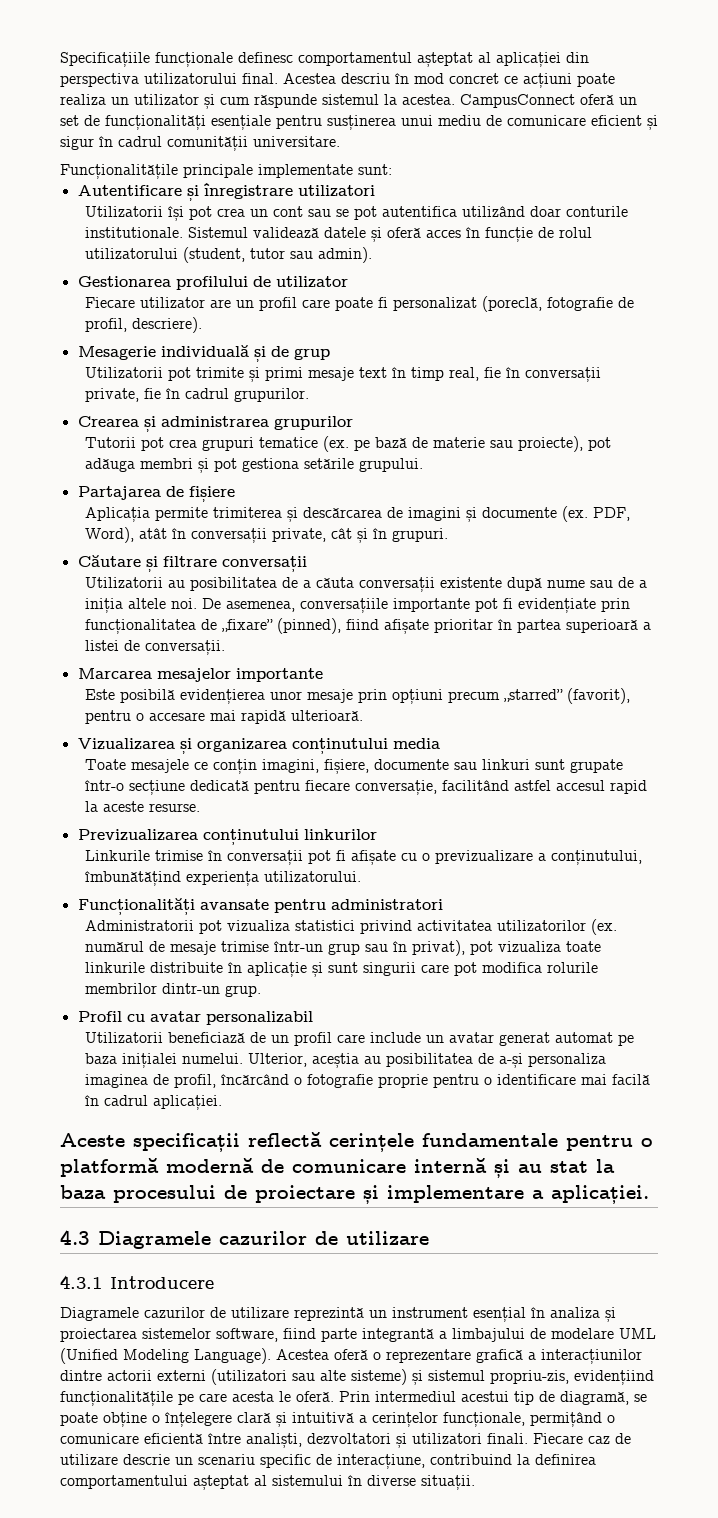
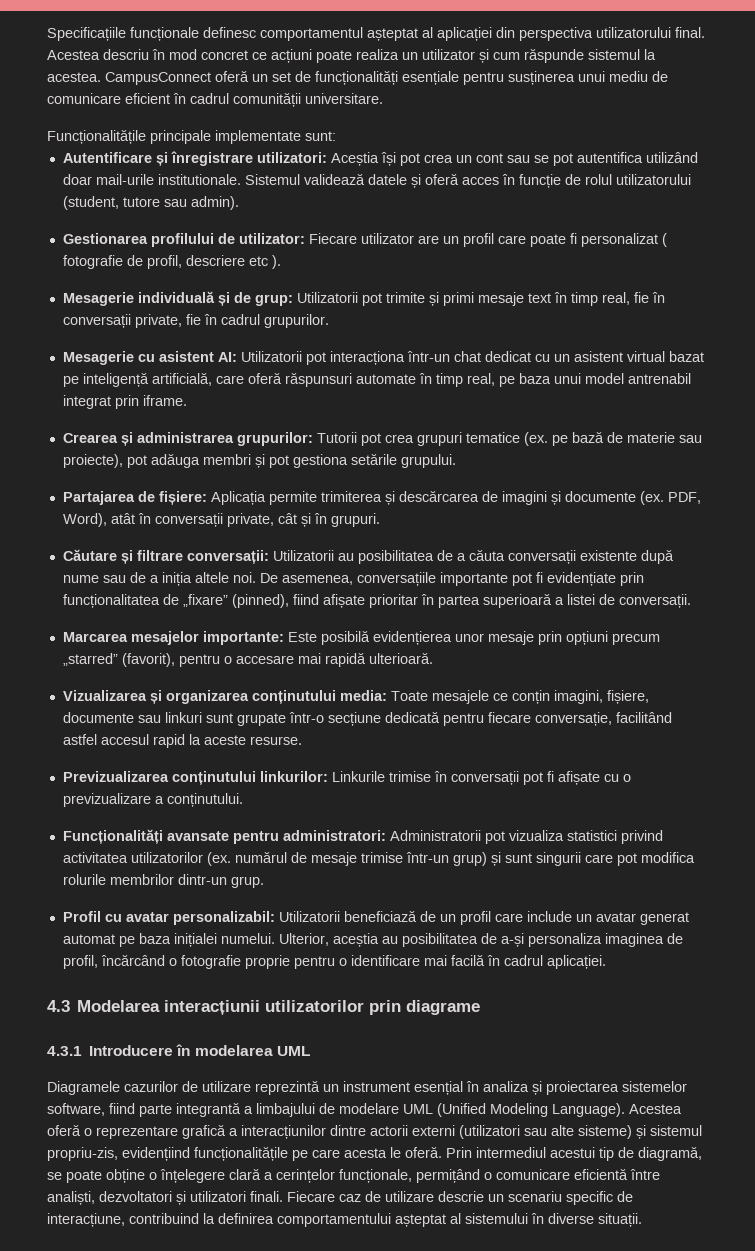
- CampusConnect oferă un set de funcționalități esențiale pentru susținerea unui mediu de comunicare eficient și sigur în cadrul comunității universitare.
+ CampusConnect oferă un set de funcționalități esențiale pentru susținerea unui mediu de comunicare eficient în cadrul comunității universitare.
- Autentificare și înregistrare utilizatori
- Utilizatorii își pot crea un cont sau se pot autentifica utilizând doar conturile institutionale.
+ Autentificare și înregistrare utilizatori: Aceștia își pot crea un cont sau se pot autentifica utilizând doar mail-urile institutionale.
- Sistemul validează datele și oferă acces în funcție de rolul utilizatorului (student, tutor sau admin).
+ Sistemul validează datele și oferă acces în funcție de rolul utilizatorului (student, tutore sau admin).
- Gestionarea profilului de utilizator
- Fiecare utilizator are un profil care poate fi personalizat (poreclă, fotografie de profil, descriere).
+ Gestionarea profilului de utilizator: Fiecare utilizator are un profil care poate fi personalizat ( fotografie de profil, descriere etc ).
- Mesagerie individuală și de grup
- Utilizatorii pot trimite și primi mesaje text în timp real, fie în conversații private, fie în cadrul grupurilor.
+ Mesagerie individuală și de grup: Utilizatorii pot trimite și primi mesaje text în timp real, fie în conversații private, fie în cadrul grupurilor.
+ Mesagerie cu asistent AI: Utilizatorii pot interacționa într-un chat dedicat cu un asistent virtual bazat pe inteligență artificială, care oferă răspunsuri automate în timp real, pe baza unui model antrenabil integrat prin iframe.
- Crearea și administrarea grupurilor
- Tutorii pot crea grupuri tematice (ex. pe bază de materie sau proiecte), pot adăuga membri și pot gestiona setările grupului.
+ Crearea și administrarea grupurilor: Tutorii pot crea grupuri tematice (ex. pe bază de materie sau proiecte), pot adăuga membri și pot gestiona setările grupului.
- Partajarea de fișiere
- Aplicația permite trimiterea și descărcarea de imagini și documente (ex.
+ Partajarea de fișiere: Aplicația permite trimiterea și descărcarea de imagini și documente (ex.
- Căutare și filtrare conversații
- Utilizatorii au posibilitatea de a căuta conversații existente după nume sau de a iniția altele noi.
+ Căutare și filtrare conversații: Utilizatorii au posibilitatea de a căuta conversații existente după nume sau de a iniția altele noi.
- Marcarea mesajelor importante
- Este posibilă evidențierea unor mesaje prin opțiuni precum „starred” (favorit), pentru o accesare mai rapidă ulterioară.
+ Marcarea mesajelor importante: Este posibilă evidențierea unor mesaje prin opțiuni precum „starred” (favorit), pentru o accesare mai rapidă ulterioară.
- Vizualizarea și organizarea conținutului media
- Toate mesajele ce conțin imagini, fișiere, documente sau linkuri sunt grupate într-o secțiune dedicată pentru fiecare conversație, facilitând astfel accesul rapid la aceste resurse.
+ Vizualizarea și organizarea conținutului media: Toate mesajele ce conțin imagini, fișiere, documente sau linkuri sunt grupate într-o secțiune dedicată pentru fiecare conversație, facilitând astfel accesul rapid la aceste resurse.
- Previzualizarea conținutului linkurilor
- Linkurile trimise în conversații pot fi afișate cu o previzualizare a conținutului, îmbunătățind experiența utilizatorului.
+ Previzualizarea conținutului linkurilor: Linkurile trimise în conversații pot fi afișate cu o previzualizare a conținutului.
- Funcționalități avansate pentru administratori
- Administratorii pot vizualiza statistici privind activitatea utilizatorilor (ex. numărul de mesaje trimise într-un grup sau în privat), pot vizualiza toate linkurile distribuite în aplicație și sunt singurii care pot modifica rolurile membrilor dintr-un grup.
+ Funcționalități avansate pentru administratori: Administratorii pot vizualiza statistici privind activitatea utilizatorilor (ex. numărul de mesaje trimise într-un grup) și sunt singurii care pot modifica rolurile membrilor dintr-un grup.
- Profil cu avatar personalizabil
- Utilizatorii beneficiază de un profil care include un avatar generat automat pe baza inițialei numelui.
+ Profil cu avatar personalizabil: Utilizatorii beneficiază de un profil care include un avatar generat automat pe baza inițialei numelui.
- Aceste specificații reflectă cerințele fundamentale pentru o platformă modernă de comunicare internă și au stat la baza procesului de proiectare și implementare a aplicației.
- 4.3 Diagramele cazurilor de utilizare
+ 4.3 Modelarea interacțiunii utilizatorilor prin diagrame
- 4.3.1 Introducere
+ 4.3.1 Introducere în modelarea UML
- Prin intermediul acestui tip de diagramă, se poate obține o înțelegere clară și intuitivă a cerințelor funcționale, permițând o comunicare eficientă între analiști, dezvoltatori și utilizatori finali.
+ Prin intermediul acestui tip de diagramă, se poate obține o înțelegere clară a cerințelor funcționale, permițând o comunicare eficientă între analiști, dezvoltatori și utilizatori finali.

